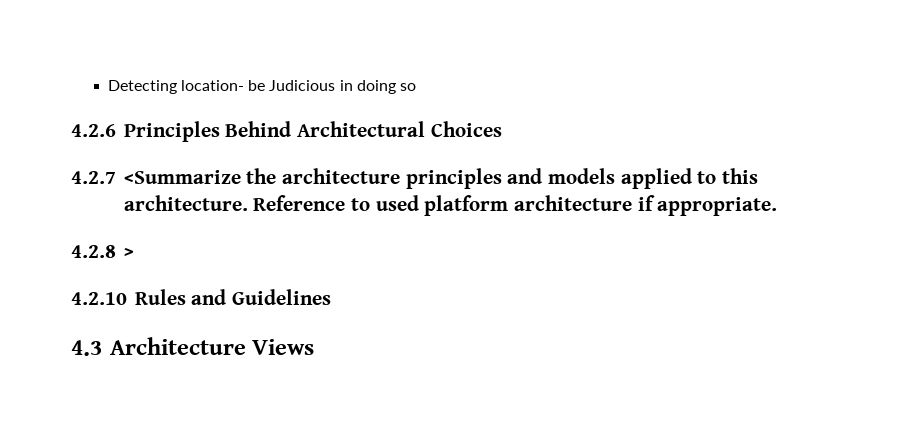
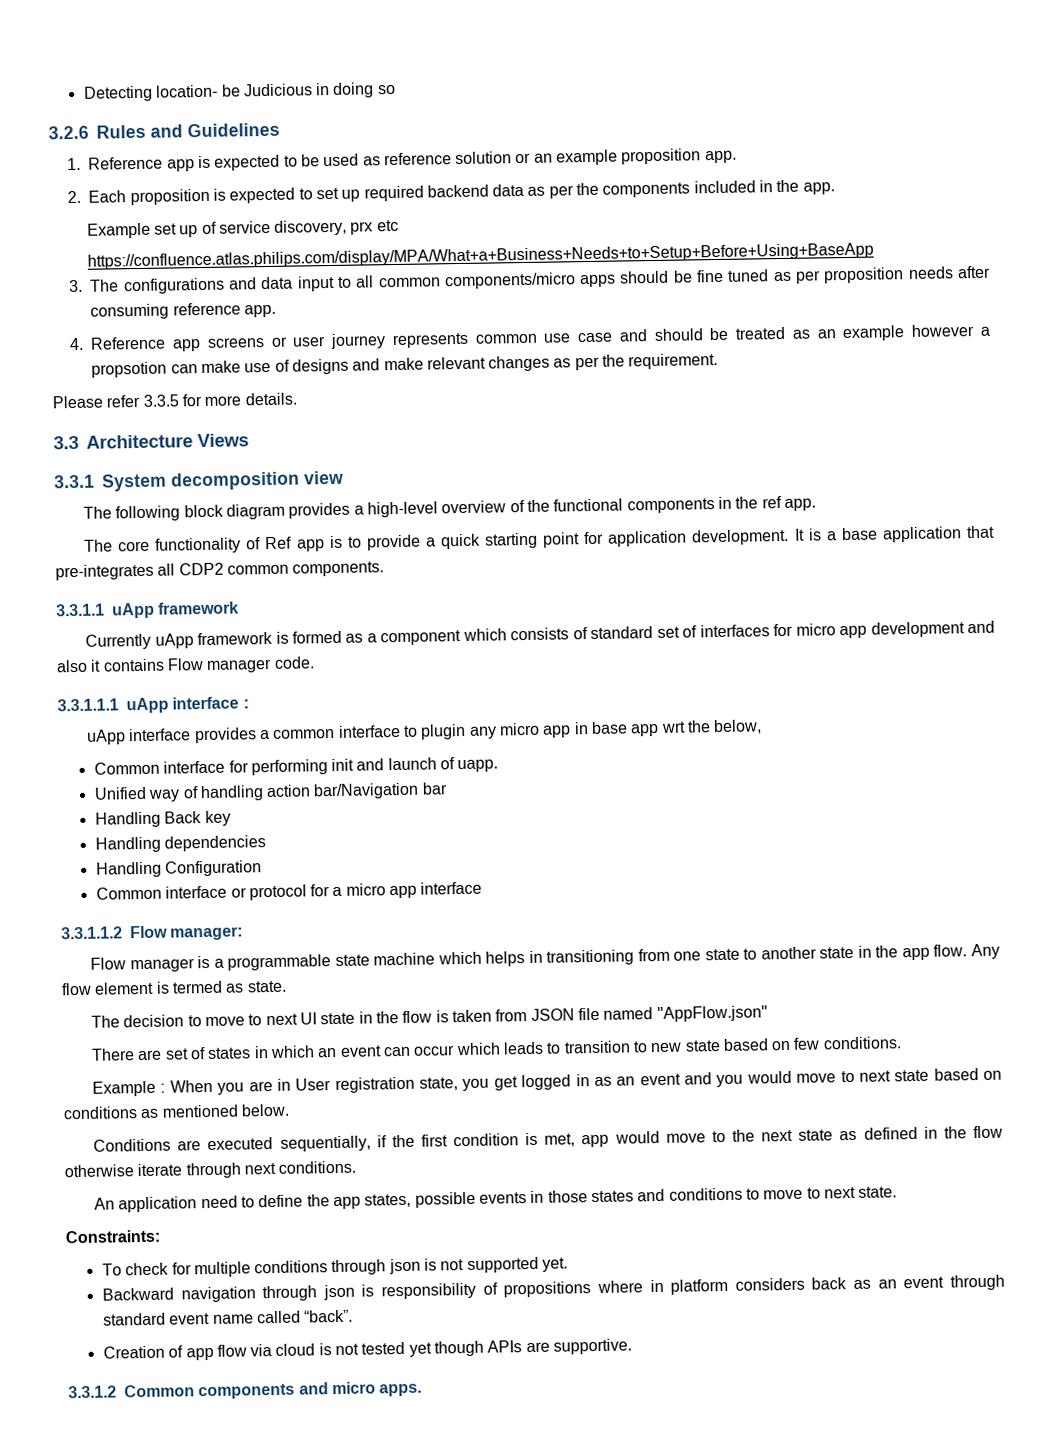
- 4.2.6 Principles Behind Architectural Choices
- 4.2.7 <Summarize the architecture principles and models applied to this architecture. Reference to used platform architecture if appropriate.
- 4.2.8 >
- 4.2.10 Rules and Guidelines
- 4.3 Architecture Views
+ 3.2.6 Rules and Guidelines
+ 1. Reference app is expected to be used as reference solution or an example proposition app.
+ 2. Each proposition is expected to set up required backend data as per the components included in the app.
+ Example set up of service discovery, prx etc
+ https://confluence.atlas.philips.com/display/MPA/What+a+Business+Needs+to+Setup+Before+Using+BaseApp
+ 3. The configurations and data input to all common components/micro apps should be fine tuned as per proposition needs after consuming reference app.
+ 4. Reference app screens or user journey represents common use case and should be treated as an example however a propsotion can make use of designs and make relevant changes as per the requirement.
+ Please refer 3.3.5 for more details.
+ 3.3 Architecture Views
+ 3.3.1 System decomposition view
+ The following block diagram provides a high-level overview of the functional components in the ref app.
+ The core functionality of Ref app is to provide a quick starting point for application development. It is a base application that pre-integrates all CDP2 common components.
+ 3.3.1.1 uApp framework
+ Currently uApp framework is formed as a component which consists of standard set of interfaces for micro app development and also it contains Flow manager code.
+ 3.3.1.1.1 uApp interface :
+ uApp interface provides a common interface to plugin any micro app in base app wrt the below,
+ Common interface for performing init and launch of uapp.
+ Unified way of handling action bar/Navigation bar
+ Handling Back key
+ Handling dependencies
+ Handling Configuration
+ Common interface or protocol for a micro app interface
+ 3.3.1.1.2 Flow manager:
+ Flow manager is a programmable state machine which helps in transitioning from one state to another state in the app flow. Any flow element is termed as state.
+ The decision to move to next UI state in the flow is taken from JSON file named "AppFlow.json"
+ There are set of states in which an event can occur which leads to transition to new state based on few conditions.
+ Example : When you are in User registration state, you get logged in as an event and you would move to next state based on conditions as mentioned below.
+ Conditions are executed sequentially, if the first condition is met, app would move to the next state as defined in the flow otherwise iterate through next conditions.
+ An application need to define the app states, possible events in those states and conditions to move to next state.
+ Constraints:
+ To check for multiple conditions through json is not supported yet.
+ Backward navigation through json is responsibility of propositions where in platform considers back as an event through standard event name called “back”.
+ Creation of app flow via cloud is not tested yet though APIs are supportive.
+ 3.3.1.2 Common components and micro apps.

